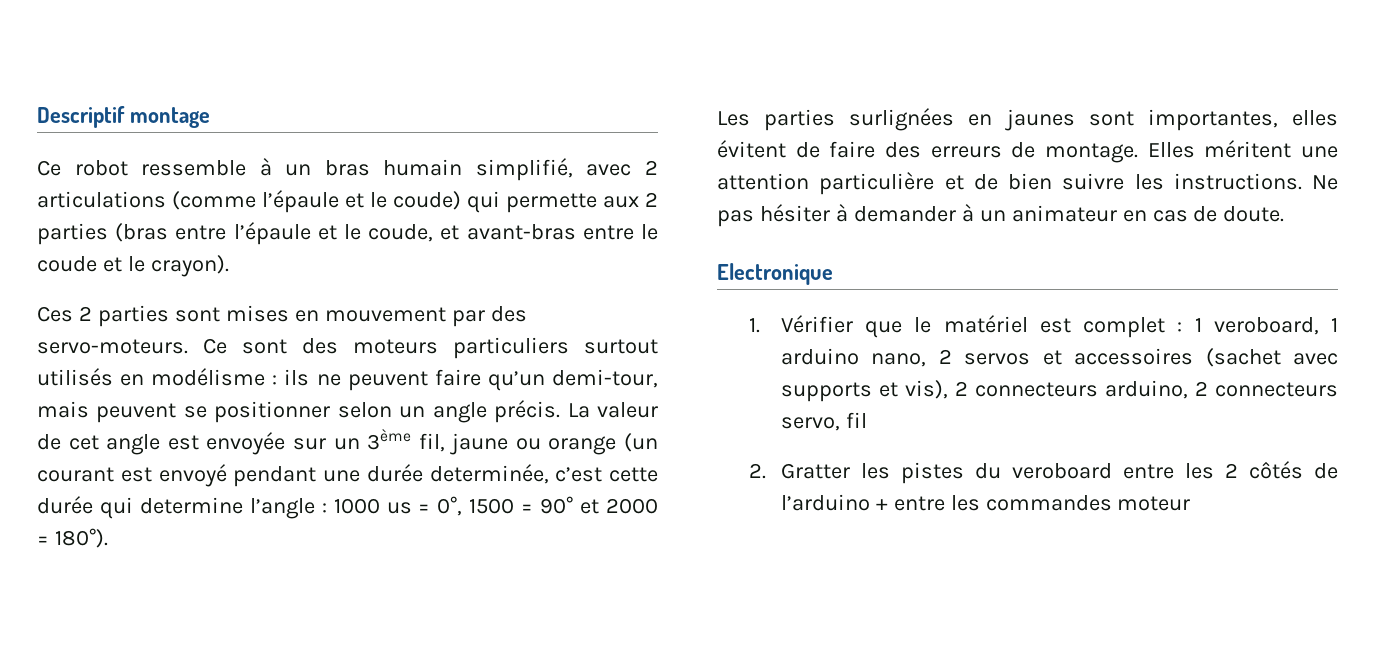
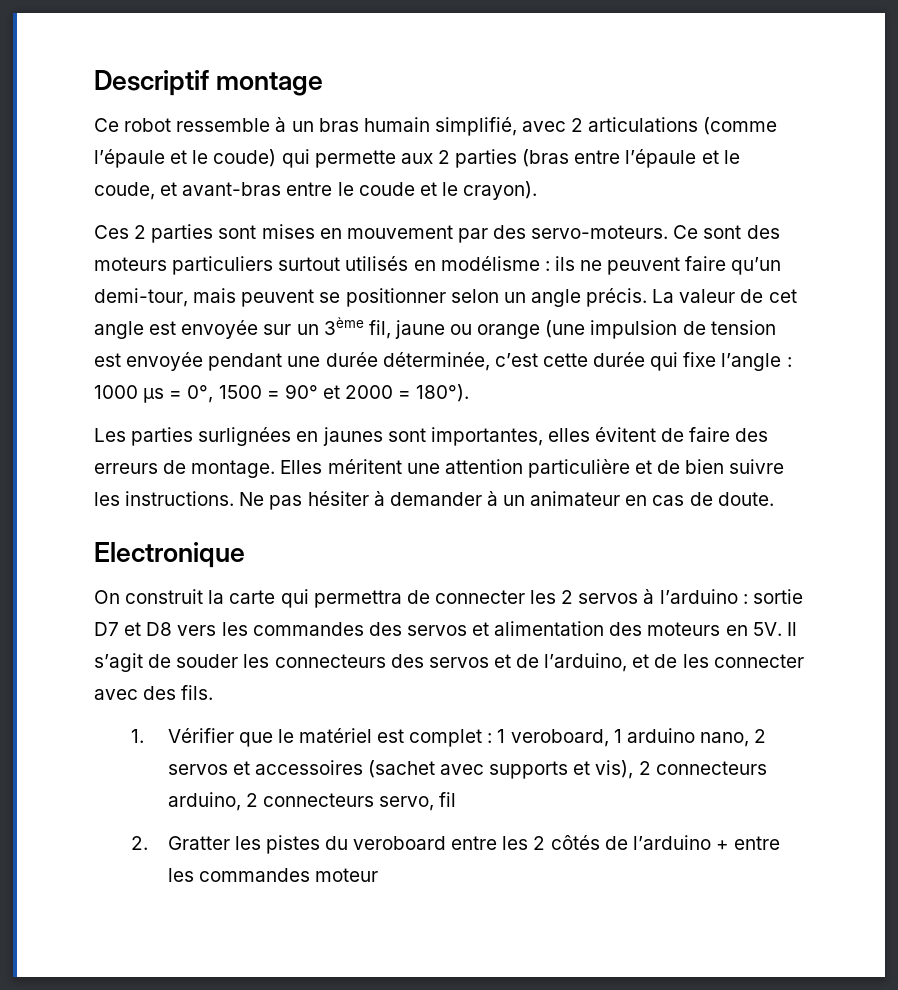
- La valeur de cet angle est envoyée sur un 3ème fil, jaune ou orange (un courant est envoyé pendant une durée determinée, c’est cette durée qui determine l’angle : 1000 us = 0°, 1500 = 90° et 2000 = 180°).
+ La valeur de cet angle est envoyée sur un 3ème fil, jaune ou orange (une impulsion de tension est envoyée pendant une durée déterminée, c’est cette durée qui fixe l’angle : 1000 µs = 0°, 1500 = 90° et 2000 = 180°).
+ On construit la carte qui permettra de connecter les 2 servos à l’arduino : sortie D7 et D8 vers les commandes des servos et alimentation des moteurs en 5V. Il s’agit de souder les connecteurs des servos et de l’arduino, et de les connecter avec des fils.

